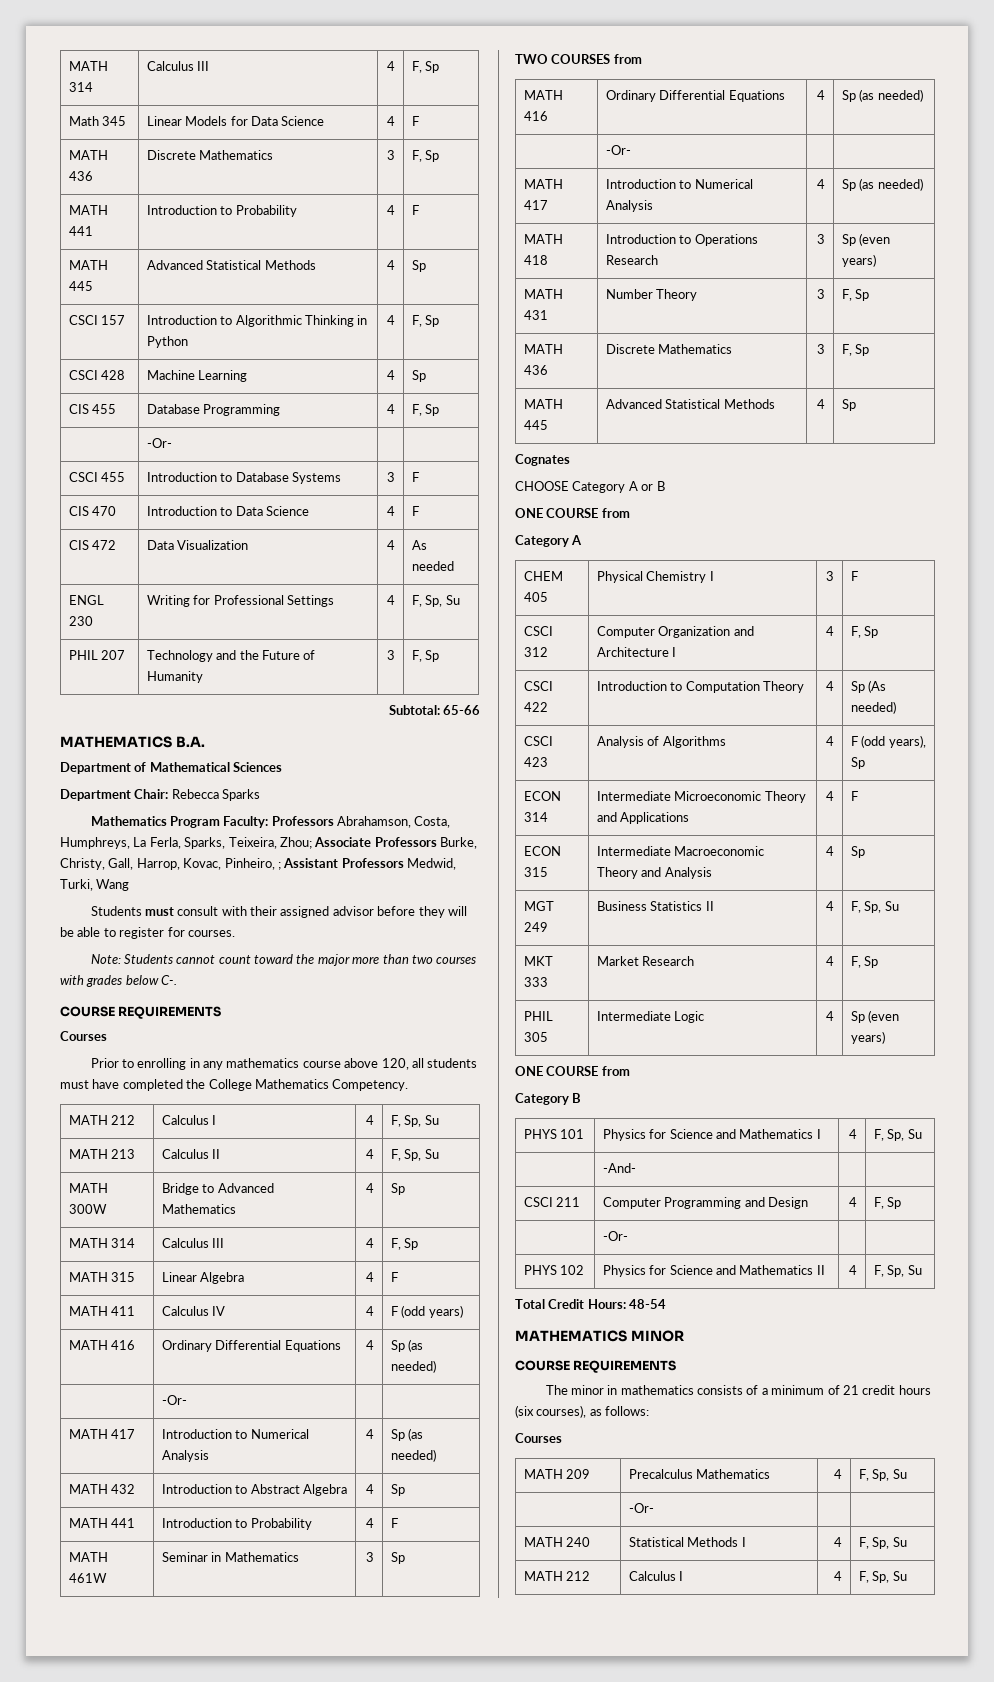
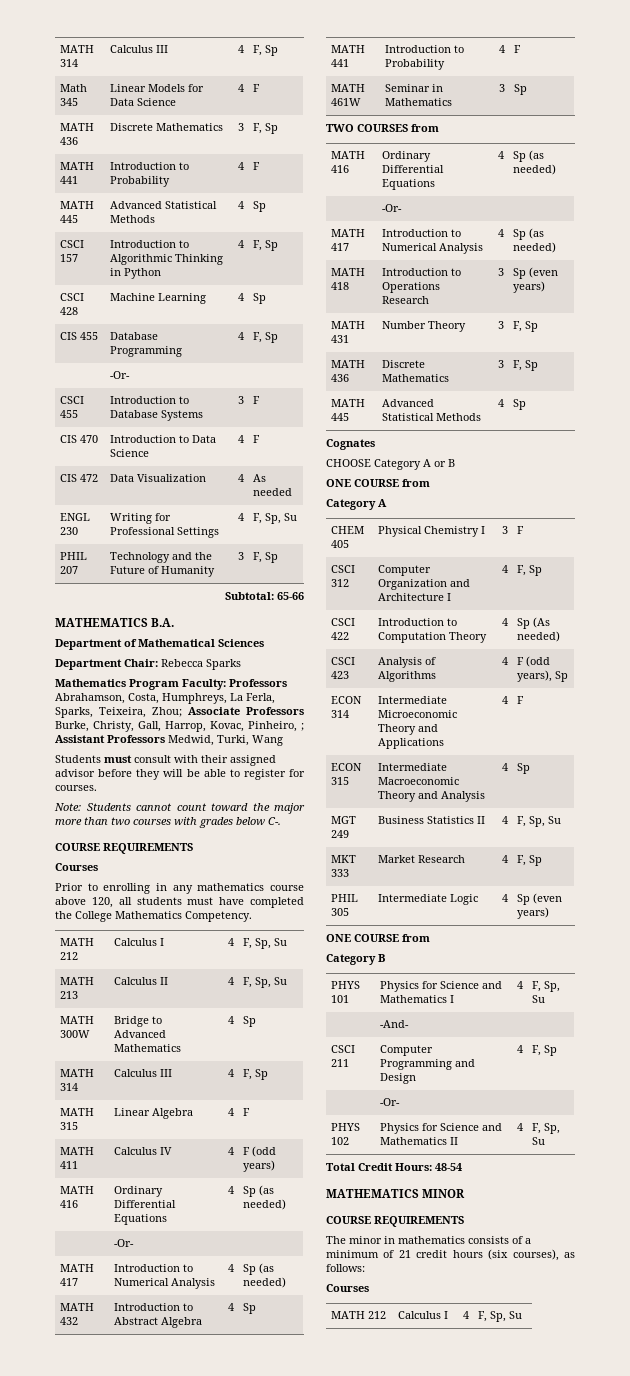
- MATH 209 | Precalculus Mathematics | 4 | F, Sp, Su
- | -Or- | |
- MATH 240 | Statistical Methods I | 4 | F, Sp, Su

